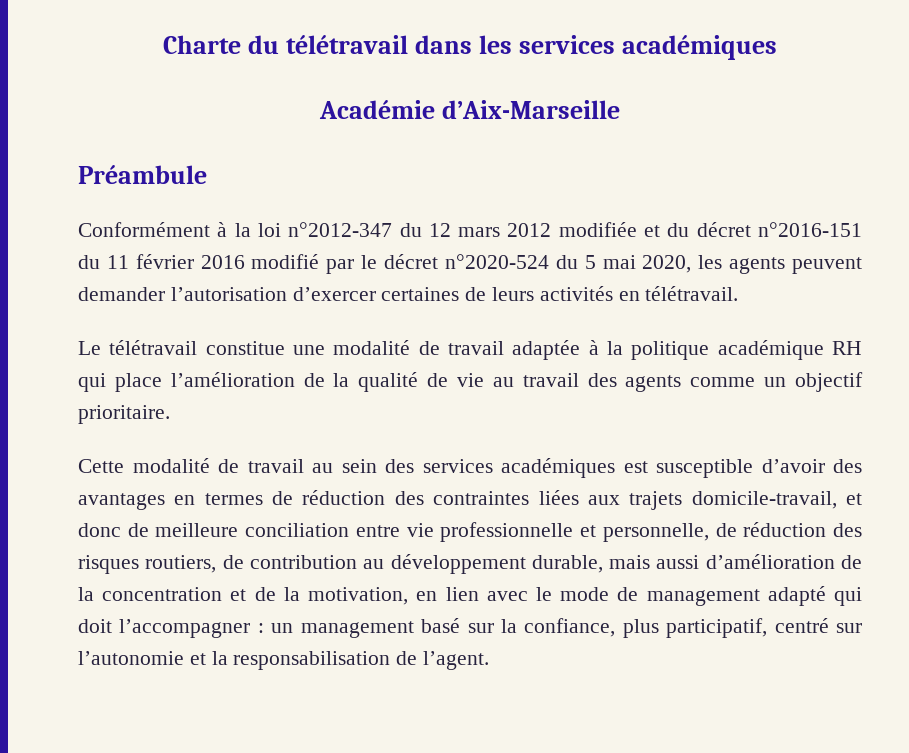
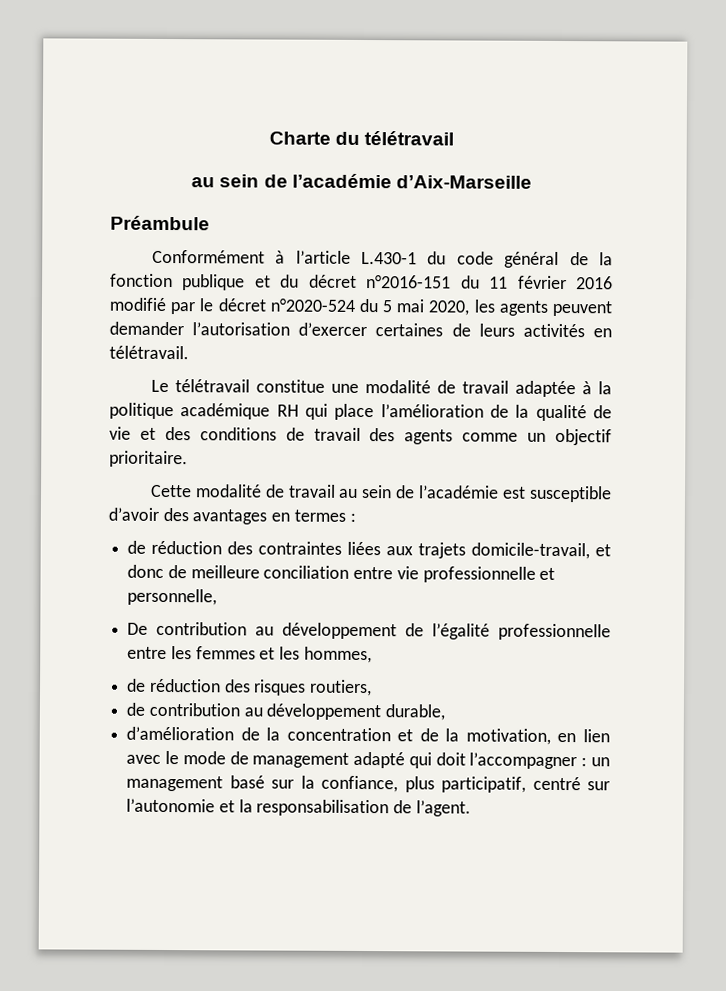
- Charte du télétravail dans les services académiques
- Académie d’Aix-Marseille
+ Charte du télétravail
+ au sein de l’académie d’Aix-Marseille
- Conformément à la loi n°2012-347 du 12 mars 2012 modifiée et du décret n°2016-151 du 11 février 2016 modifié par le décret n°2020-524 du 5 mai 2020, les agents peuvent demander l’autorisation d’exercer certaines de leurs activités en télétravail.
+ Conformément à l’article L.430-1 du code général de la fonction publique et du décret n°2016-151 du 11 février 2016 modifié par le décret n°2020-524 du 5 mai 2020, les agents peuvent demander l’autorisation d’exercer certaines de leurs activités en télétravail.
- Le télétravail constitue une modalité de travail adaptée à la politique académique RH qui place l’amélioration de la qualité de vie au travail des agents comme un objectif prioritaire.
+ Le télétravail constitue une modalité de travail adaptée à la politique académique RH qui place l’amélioration de la qualité de vie et des conditions de travail des agents comme un objectif prioritaire.
- Cette modalité de travail au sein des services académiques est susceptible d’avoir des avantages en termes de réduction des contraintes liées aux trajets domicile-travail, et donc de meilleure conciliation entre vie professionnelle et personnelle, de réduction des risques routiers, de contribution au développement durable, mais aussi d’amélioration de la concentration et de la motivation, en lien avec le mode de management adapté qui doit l’accompagner :
+ Cette modalité de travail au sein de l’académie est susceptible d’avoir des avantages en termes :
+ de réduction des contraintes liées aux trajets domicile-travail, et donc de meilleure conciliation entre vie professionnelle et personnelle,
+ De contribution au développement de l’égalité professionnelle entre les femmes et les hommes,
+ de réduction des risques routiers,
+ de contribution au développement durable,
+ d’amélioration de la concentration et de la motivation, en lien avec le mode de management adapté qui doit l’accompagner :

